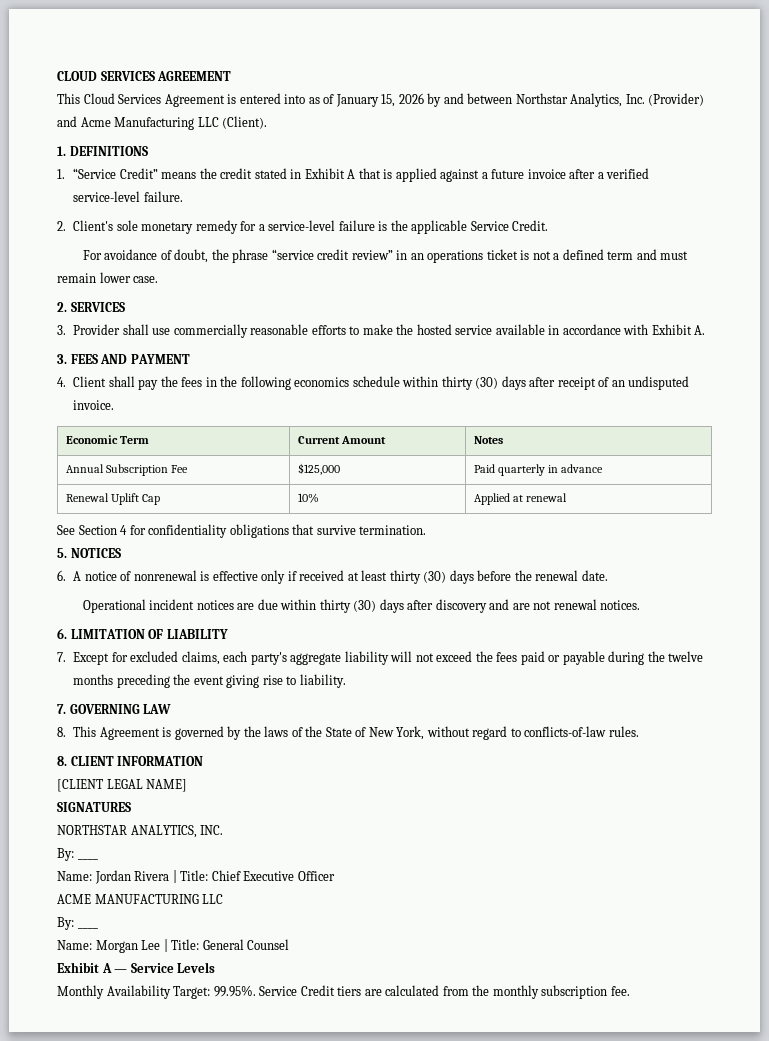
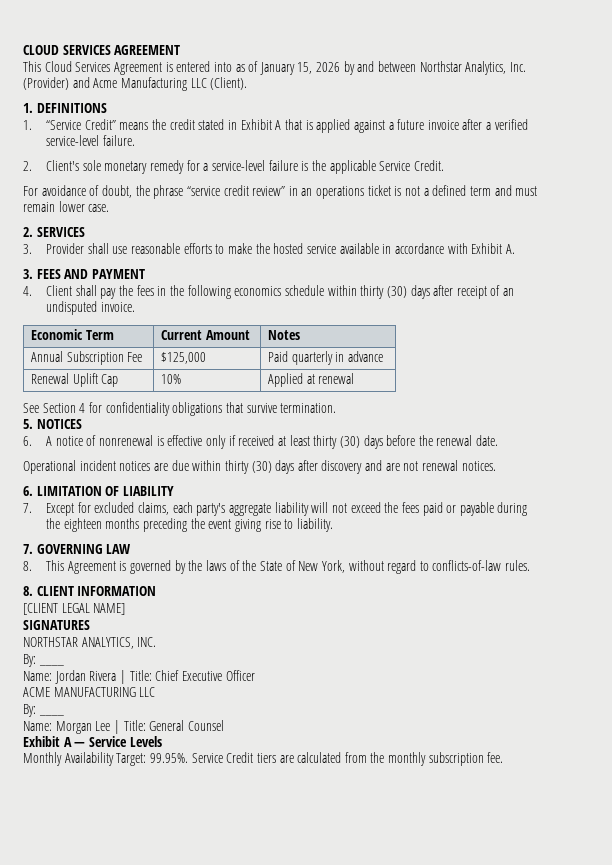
- 3. Provider shall use commercially reasonable efforts to make the hosted service available in accordance with Exhibit A.
+ 3. Provider shall use reasonable efforts to make the hosted service available in accordance with Exhibit A.
- 7. Except for excluded claims, each party's aggregate liability will not exceed the fees paid or payable during the twelve months preceding the event giving rise to liability.
+ 7. Except for excluded claims, each party's aggregate liability will not exceed the fees paid or payable during the eighteen months preceding the event giving rise to liability.

